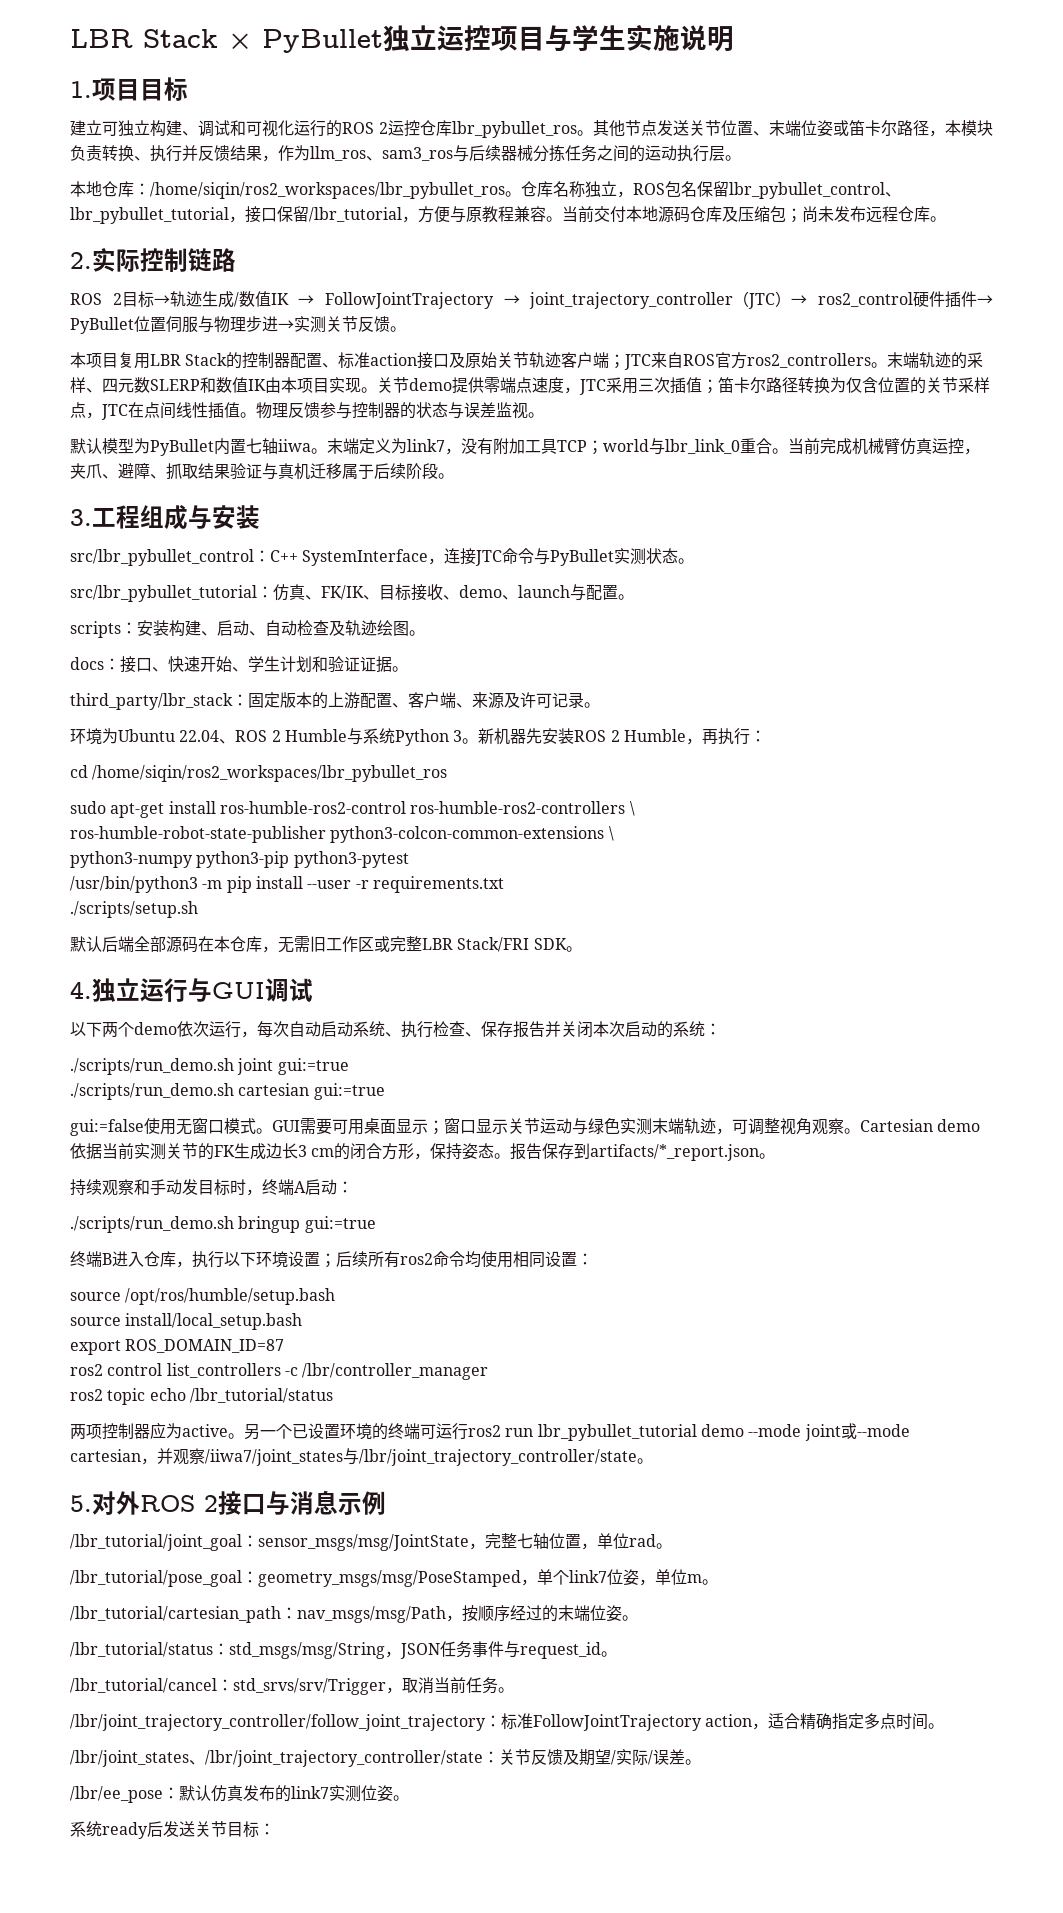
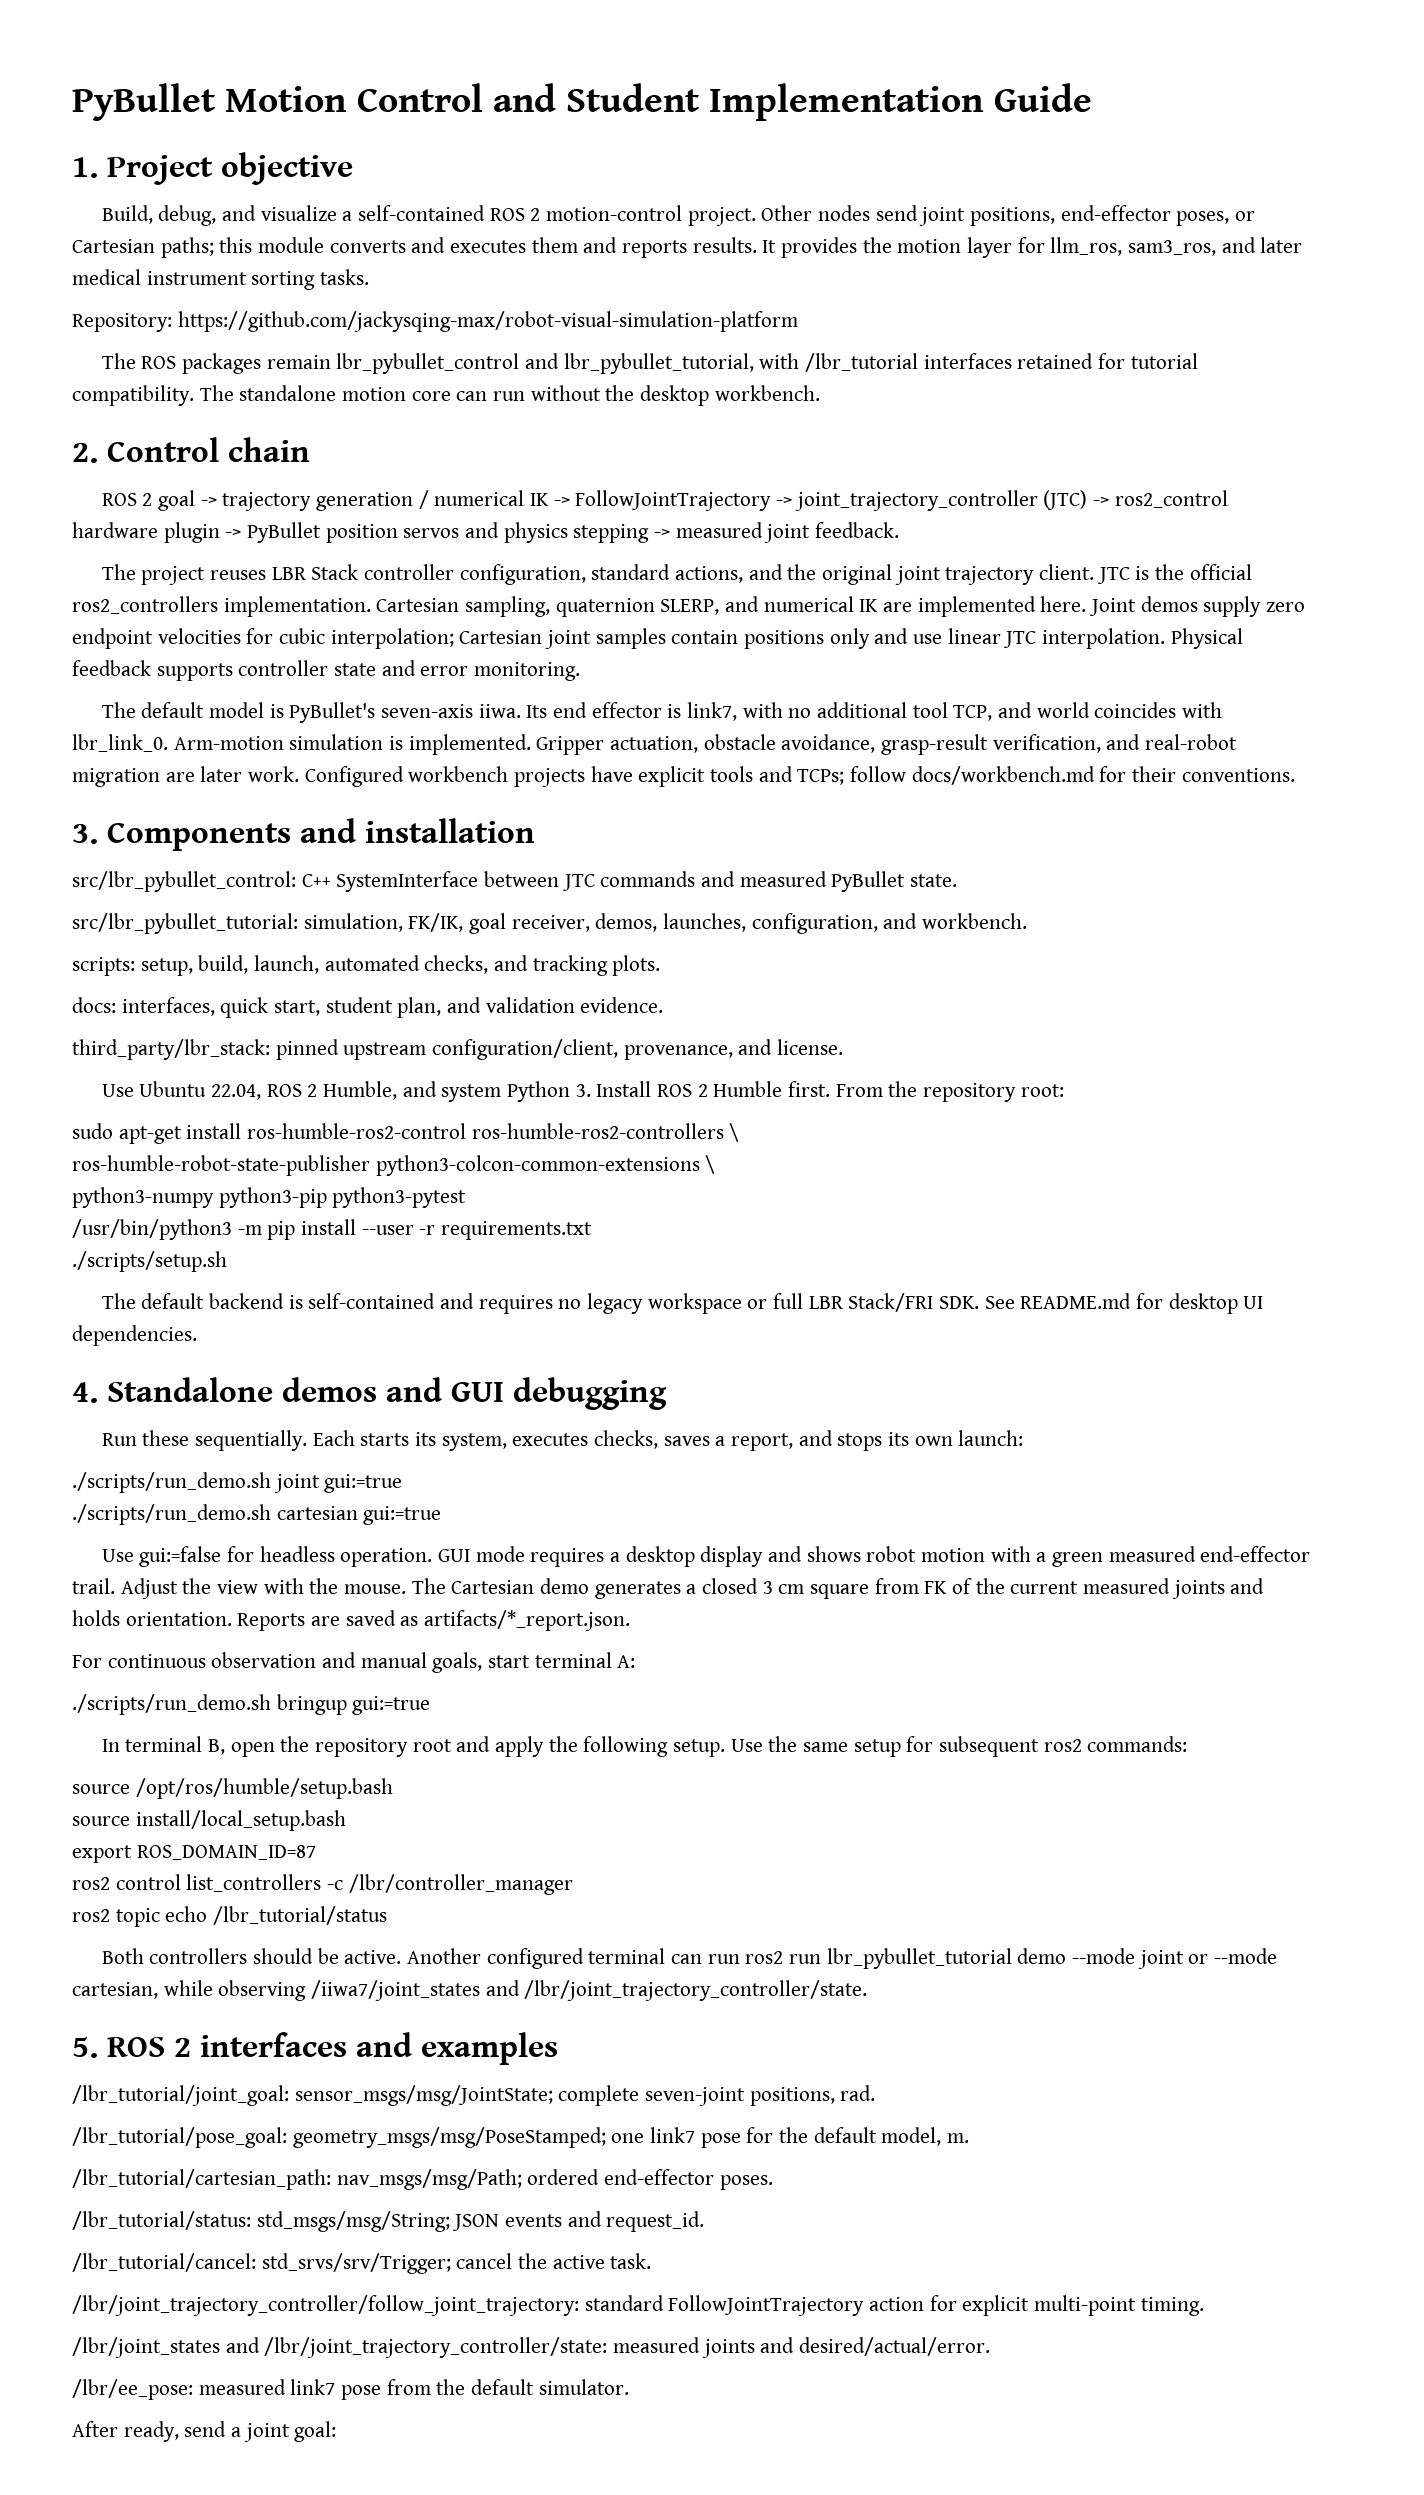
- LBR Stack × PyBullet独立运控项目与学生实施说明
- 1.项目目标
- 建立可独立构建、调试和可视化运行的ROS 2运控仓库lbr_pybullet_ros。其他节点发送关节位置、末端位姿或笛卡尔路径，本模块负责转换、执行并反馈结果，作为llm_ros、sam3_ros与后续器械分拣任务之间的运动执行层。
- 本地仓库：/home/siqin/ros2_workspaces/lbr_pybullet_ros。仓库名称独立，ROS包名保留lbr_pybullet_control、lbr_pybullet_tutorial，接口保留/lbr_tutorial，方便与原教程兼容。当前交付本地源码仓库及压缩包；尚未发布远程仓库。
- 2.实际控制链路
- ROS 2目标→轨迹生成/数值IK → FollowJointTrajectory → joint_trajectory_controller（JTC）→ ros2_control硬件插件→ PyBullet位置伺服与物理步进→实测关节反馈。
- 本项目复用LBR Stack的控制器配置、标准action接口及原始关节轨迹客户端；JTC来自ROS官方ros2_controllers。末端轨迹的采样、四元数SLERP和数值IK由本项目实现。关节demo提供零端点速度，JTC采用三次插值；笛卡尔路径转换为仅含位置的关节采样点，JTC在点间线性插值。物理反馈参与控制器的状态与误差监视。
- 默认模型为PyBullet内置七轴iiwa。末端定义为link7，没有附加工具TCP；world与lbr_link_0重合。当前完成机械臂仿真运控，夹爪、避障、抓取结果验证与真机迁移属于后续阶段。
- 3.工程组成与安装
- src/lbr_pybullet_control：C++ SystemInterface，连接JTC命令与PyBullet实测状态。
- src/lbr_pybullet_tutorial：仿真、FK/IK、目标接收、demo、launch与配置。
- scripts：安装构建、启动、自动检查及轨迹绘图。
- docs：接口、快速开始、学生计划和验证证据。
- third_party/lbr_stack：固定版本的上游配置、客户端、来源及许可记录。
- 环境为Ubuntu 22.04、ROS 2 Humble与系统Python 3。新机器先安装ROS 2 Humble，再执行：
- cd /home/siqin/ros2_workspaces/lbr_pybullet_ros
+ PyBullet Motion Control and Student Implementation Guide
+ 1. Project objective
+ Build, debug, and visualize a self-contained ROS 2 motion-control project. Other nodes send joint positions, end-effector poses, or Cartesian paths; this module converts and executes them and reports results. It provides the motion layer for llm_ros, sam3_ros, and later medical instrument sorting tasks.
+ Repository: https://github.com/jackysqing-max/robot-visual-simulation-platform
+ The ROS packages remain lbr_pybullet_control and lbr_pybullet_tutorial, with /lbr_tutorial interfaces retained for tutorial compatibility. The standalone motion core can run without the desktop workbench.
+ 2. Control chain
+ ROS 2 goal -> trajectory generation / numerical IK -> FollowJointTrajectory -> joint_trajectory_controller (JTC) -> ros2_control hardware plugin -> PyBullet position servos and physics stepping -> measured joint feedback.
+ The project reuses LBR Stack controller configuration, standard actions, and the original joint trajectory client. JTC is the official ros2_controllers implementation. Cartesian sampling, quaternion SLERP, and numerical IK are implemented here. Joint demos supply zero endpoint velocities for cubic interpolation; Cartesian joint samples contain positions only and use linear JTC interpolation. Physical feedback supports controller state and error monitoring.
+ The default model is PyBullet's seven-axis iiwa. Its end effector is link7, with no additional tool TCP, and world coincides with lbr_link_0. Arm-motion simulation is implemented. Gripper actuation, obstacle avoidance, grasp-result verification, and real-robot migration are later work. Configured workbench projects have explicit tools and TCPs; follow docs/workbench.md for their conventions.
+ 3. Components and installation
+ src/lbr_pybullet_control: C++ SystemInterface between JTC commands and measured PyBullet state.
+ src/lbr_pybullet_tutorial: simulation, FK/IK, goal receiver, demos, launches, configuration, and workbench.
+ scripts: setup, build, launch, automated checks, and tracking plots.
+ docs: interfaces, quick start, student plan, and validation evidence.
+ third_party/lbr_stack: pinned upstream configuration/client, provenance, and license.
+ Use Ubuntu 22.04, ROS 2 Humble, and system Python 3. Install ROS 2 Humble first. From the repository root:
- 默认后端全部源码在本仓库，无需旧工作区或完整LBR Stack/FRI SDK。
- 4.独立运行与GUI调试
- 以下两个demo依次运行，每次自动启动系统、执行检查、保存报告并关闭本次启动的系统：
+ The default backend is self-contained and requires no legacy workspace or full LBR Stack/FRI SDK. See README.md for desktop UI dependencies.
+ 4. Standalone demos and GUI debugging
+ Run these sequentially. Each starts its system, executes checks, saves a report, and stops its own launch:
- gui:=false使用无窗口模式。GUI需要可用桌面显示；窗口显示关节运动与绿色实测末端轨迹，可调整视角观察。Cartesian demo依据当前实测关节的FK生成边长3 cm的闭合方形，保持姿态。报告保存到artifacts/*_report.json。
- 持续观察和手动发目标时，终端A启动：
+ Use gui:=false for headless operation. GUI mode requires a desktop display and shows robot motion with a green measured end-effector trail. Adjust the view with the mouse. The Cartesian demo generates a closed 3 cm square from FK of the current measured joints and holds orientation. Reports are saved as artifacts/*_report.json.
+ For continuous observation and manual goals, start terminal A:
  ./scripts/run_demo.sh bringup gui:=true
- 终端B进入仓库，执行以下环境设置；后续所有ros2命令均使用相同设置：
+ In terminal B, open the repository root and apply the following setup. Use the same setup for subsequent ros2 commands:
- 两项控制器应为active。另一个已设置环境的终端可运行ros2 run lbr_pybullet_tutorial demo --mode joint或--mode cartesian，并观察/iiwa7/joint_states与/lbr/joint_trajectory_controller/state。
+ Both controllers should be active. Another configured terminal can run ros2 run lbr_pybullet_tutorial demo --mode joint or --mode cartesian, while observing /iiwa7/joint_states and /lbr/joint_trajectory_controller/state.
- 5.对外ROS 2接口与消息示例
- /lbr_tutorial/joint_goal：sensor_msgs/msg/JointState，完整七轴位置，单位rad。
- /lbr_tutorial/pose_goal：geometry_msgs/msg/PoseStamped，单个link7位姿，单位m。
- /lbr_tutorial/cartesian_path：nav_msgs/msg/Path，按顺序经过的末端位姿。
- /lbr_tutorial/status：std_msgs/msg/String，JSON任务事件与request_id。
- /lbr_tutorial/cancel：std_srvs/srv/Trigger，取消当前任务。
- /lbr/joint_trajectory_controller/follow_joint_trajectory：标准FollowJointTrajectory action，适合精确指定多点时间。
- /lbr/joint_states、/lbr/joint_trajectory_controller/state：关节反馈及期望/实际/误差。
- /lbr/ee_pose：默认仿真发布的link7实测位姿。
- 系统ready后发送关节目标：
+ 5. ROS 2 interfaces and examples
+ /lbr_tutorial/joint_goal: sensor_msgs/msg/JointState; complete seven-joint positions, rad.
+ /lbr_tutorial/pose_goal: geometry_msgs/msg/PoseStamped; one link7 pose for the default model, m.
+ /lbr_tutorial/cartesian_path: nav_msgs/msg/Path; ordered end-effector poses.
+ /lbr_tutorial/status: std_msgs/msg/String; JSON events and request_id.
+ /lbr_tutorial/cancel: std_srvs/srv/Trigger; cancel the active task.
+ /lbr/joint_trajectory_controller/follow_joint_trajectory: standard FollowJointTrajectory action for explicit multi-point timing.
+ /lbr/joint_states and /lbr/joint_trajectory_controller/state: measured joints and desired/actual/error.
+ /lbr/ee_pose: measured link7 pose from the default simulator.
+ After ready, send a joint goal:

